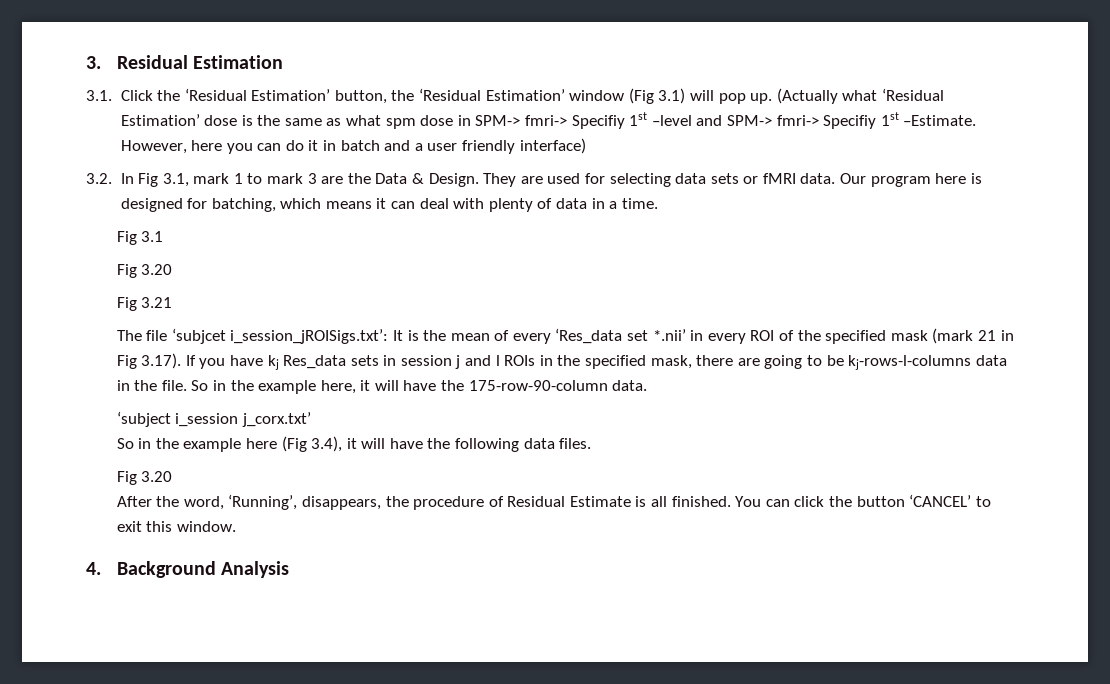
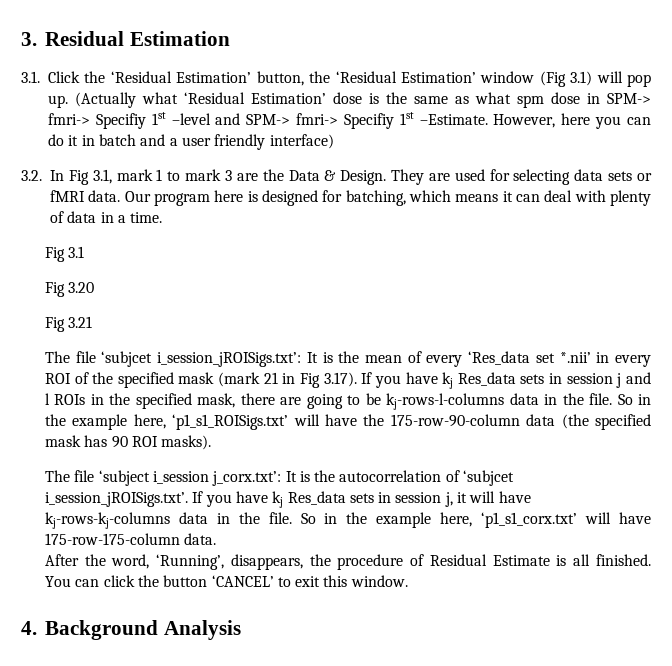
- So in the example here, it will have the 175-row-90-column data.
- ‘subject i_session j_corx.txt’
- So in the example here (Fig 3.4), it will have the following data files.
- Fig 3.20
+ So in the example here, ‘p1_s1_ROISigs.txt’ will have the 175-row-90-column data (the specified mask has 90 ROI masks).
+ The file ‘subject i_session j_corx.txt’: It is the autocorrelation of ‘subjcet i_session_jROISigs.txt’. If you have kj Res_data sets in session j, it will have kj-rows-kj-columns data in the file. So in the example here, ‘p1_s1_corx.txt’ will have 175-row-175-column data.

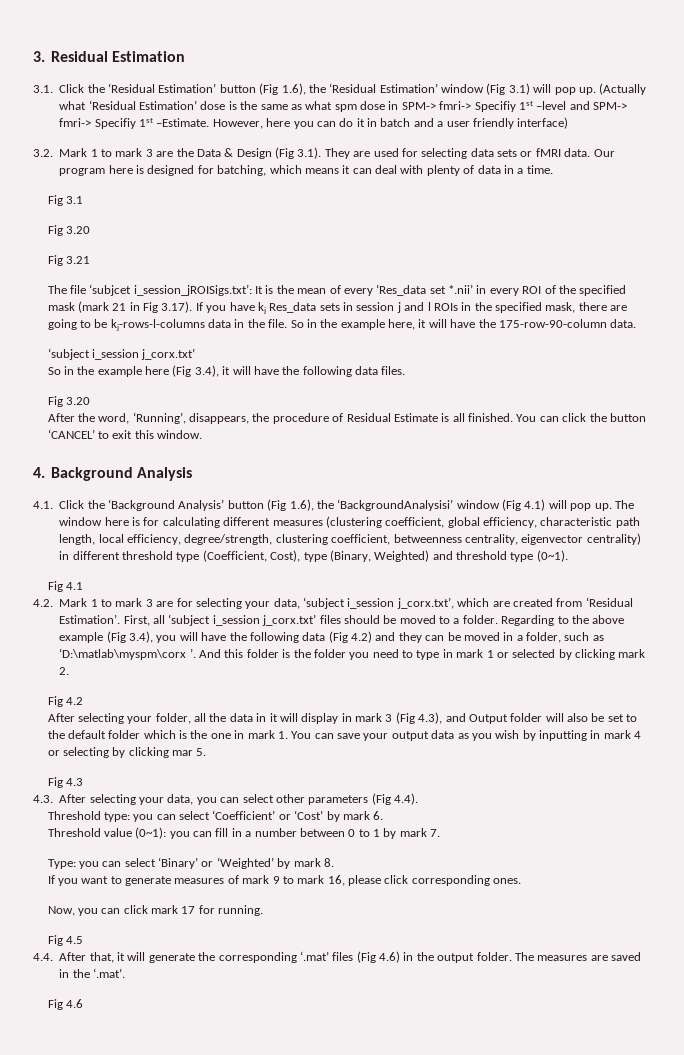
- 3.1. Click the ‘Residual Estimation’ button, the ‘Residual Estimation’ window (Fig 3.1) will pop up.
+ 3.1. Click the ‘Residual Estimation’ button (Fig 1.6), the ‘Residual Estimation’ window (Fig 3.1) will pop up.
- 3.2. In Fig 3.1, mark 1 to mark 3 are the Data & Design. They are used for selecting data sets or fMRI data.
+ 3.2. Mark 1 to mark 3 are the Data & Design (Fig 3.1). They are used for selecting data sets or fMRI data.
- So in the example here, ‘p1_s1_ROISigs.txt’ will have the 175-row-90-column data (the specified mask has 90 ROI masks).
- The file ‘subject i_session j_corx.txt’: It is the autocorrelation of ‘subjcet i_session_jROISigs.txt’. If you have kj Res_data sets in session j, it will have kj-rows-kj-columns data in the file. So in the example here, ‘p1_s1_corx.txt’ will have 175-row-175-column data.
+ So in the example here, it will have the 175-row-90-column data.
+ ‘subject i_session j_corx.txt’
+ So in the example here (Fig 3.4), it will have the following data files.
+ Fig 3.20
+ 4.1. Click the ‘Background Analysis’ button (Fig 1.6), the ‘BackgroundAnalysisi’ window (Fig 4.1) will pop up. The window here is for calculating different measures (clustering coefficient, global efficiency, characteristic path length, local efficiency, degree/strength, clustering coefficient, betweenness centrality, eigenvector centrality) in different threshold type (Coefficient, Cost), type (Binary, Weighted) and threshold type (0~1).
+ Fig 4.1
+ 4.2. Mark 1 to mark 3 are for selecting your data, ‘subject i_session j_corx.txt’, which are created from ‘Residual Estimation’. First, all ‘subject i_session j_corx.txt’ files should be moved to a folder. Regarding to the above example (Fig 3.4), you will have the following data (Fig 4.2) and they can be moved in a folder, such as ‘D:\matlab\myspm\corx ’. And this folder is the folder you need to type in mark 1 or selected by clicking mark 2.
+ Fig 4.2
+ After selecting your folder, all the data in it will display in mark 3 (Fig 4.3), and Output folder will also be set to the default folder which is the one in mark 1. You can save your output data as you wish by inputting in mark 4 or selecting by clicking mar 5.
+ Fig 4.3
+ 4.3. After selecting your data, you can select other parameters (Fig 4.4).
+ Threshold type: you can select ‘Coefficient’ or ‘Cost’ by mark 6.
+ Threshold value (0~1): you can fill in a number between 0 to 1 by mark 7.
+ Type: you can select ‘Binary’ or ‘Weighted’ by mark 8.
+ If you want to generate measures of mark 9 to mark 16, please click corresponding ones.
+ Now, you can click mark 17 for running.
+ Fig 4.5
+ 4.4. After that, it will generate the corresponding ‘.mat’ files (Fig 4.6) in the output folder. The measures are saved in the ‘.mat’.
+ Fig 4.6

